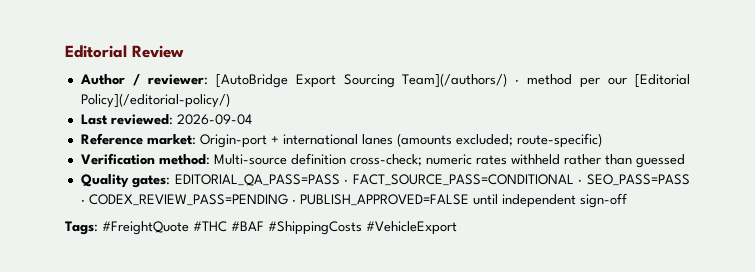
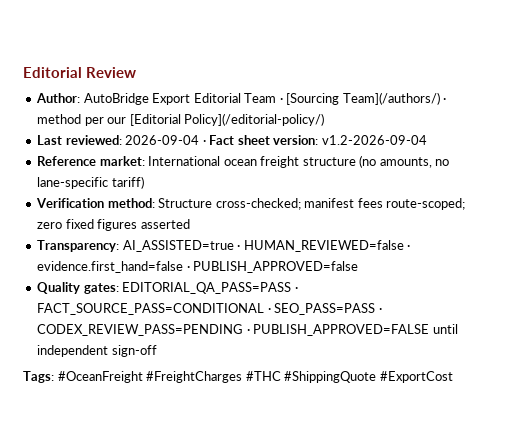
- Author / reviewer: [AutoBridge Export Sourcing Team](/authors/) · method per our [Editorial Policy](/editorial-policy/)
+ Author: AutoBridge Export Editorial Team · [Sourcing Team](/authors/) · method per our [Editorial Policy](/editorial-policy/)
- Last reviewed: 2026-09-04
- Reference market: Origin-port + international lanes (amounts excluded; route-specific)
- Verification method: Multi-source definition cross-check; numeric rates withheld rather than guessed
+ Last reviewed: 2026-09-04 · Fact sheet version: v1.2-2026-09-04
+ Reference market: International ocean freight structure (no amounts, no lane-specific tariff)
+ Verification method: Structure cross-checked; manifest fees route-scoped; zero fixed figures asserted
+ Transparency: AI_ASSISTED=true · HUMAN_REVIEWED=false · evidence.first_hand=false · PUBLISH_APPROVED=false
- Tags: #FreightQuote #THC #BAF #ShippingCosts #VehicleExport
+ Tags: #OceanFreight #FreightCharges #THC #ShippingQuote #ExportCost

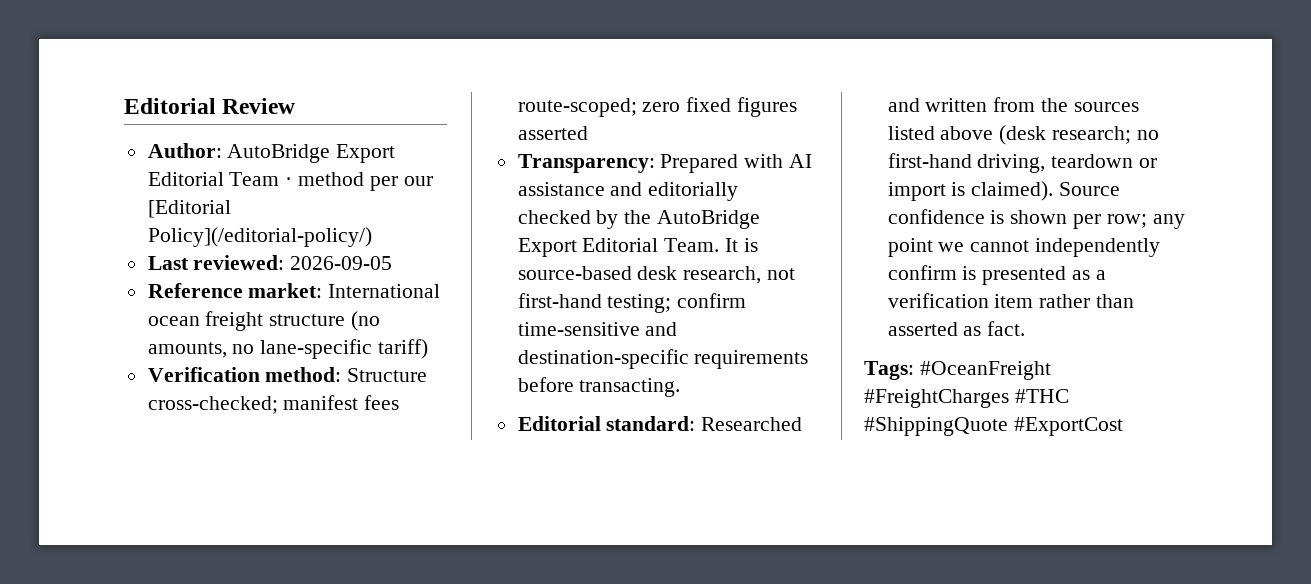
- Author: AutoBridge Export Editorial Team · [Sourcing Team](/authors/) · method per our [Editorial Policy](/editorial-policy/)
+ Author: AutoBridge Export Editorial Team · method per our [Editorial Policy](/editorial-policy/)
- Last reviewed: 2026-09-04 · Fact sheet version: v1.2-2026-09-04
+ Last reviewed: 2026-09-05
- Transparency: AI_ASSISTED=true · HUMAN_REVIEWED=false · evidence.first_hand=false · PUBLISH_APPROVED=false
- Quality gates: EDITORIAL_QA_PASS=PASS · FACT_SOURCE_PASS=CONDITIONAL · SEO_PASS=PASS · CODEX_REVIEW_PASS=PENDING · PUBLISH_APPROVED=FALSE until independent sign-off
+ Transparency: Prepared with AI assistance and editorially checked by the AutoBridge Export Editorial Team. It is source-based desk research, not first-hand testing; confirm time-sensitive and destination-specific requirements before transacting.
+ Editorial standard: Researched and written from the sources listed above (desk research; no first-hand driving, teardown or import is claimed). Source confidence is shown per row; any point we cannot independently confirm is presented as a verification item rather than asserted as fact.

